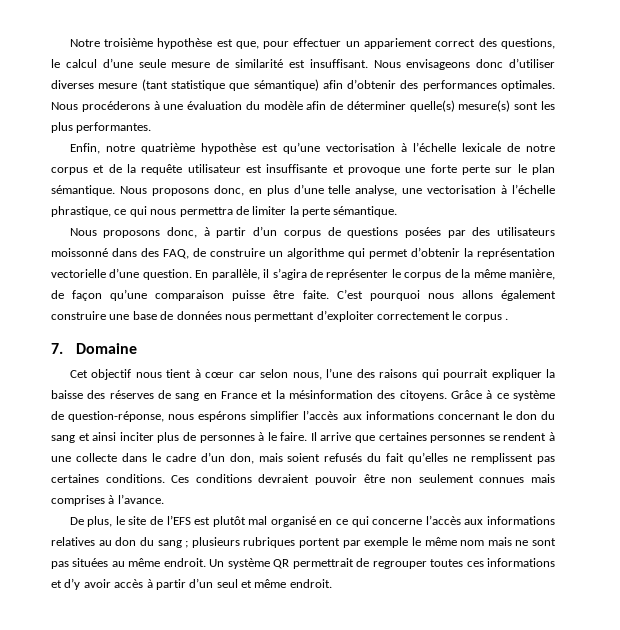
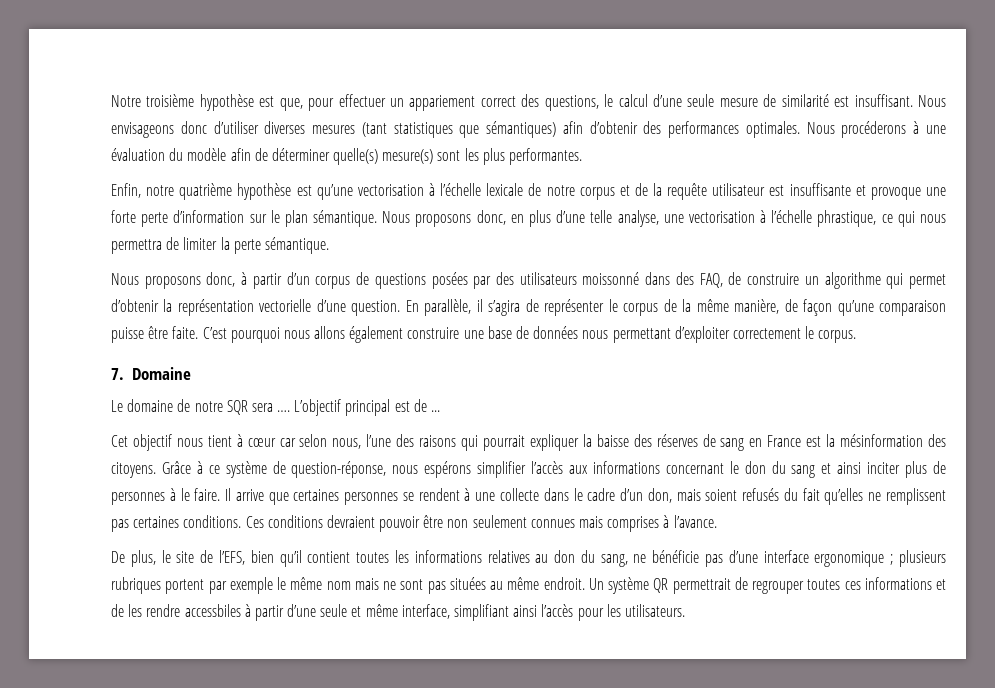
- Nous envisageons donc d’utiliser diverses mesure (tant statistique que sémantique) afin d’obtenir des performances optimales.
+ Nous envisageons donc d’utiliser diverses mesures (tant statistiques que sémantiques) afin d’obtenir des performances optimales.
- Enfin, notre quatrième hypothèse est qu’une vectorisation à l’échelle lexicale de notre corpus et de la requête utilisateur est insuffisante et provoque une forte perte sur le plan sémantique.
+ Enfin, notre quatrième hypothèse est qu’une vectorisation à l’échelle lexicale de notre corpus et de la requête utilisateur est insuffisante et provoque une forte perte d’information sur le plan sémantique.
- C’est pourquoi nous allons également construire une base de données nous permettant d’exploiter correctement le corpus .
+ C’est pourquoi nous allons également construire une base de données nous permettant d’exploiter correctement le corpus.
+ Le domaine de notre SQR sera …. L’objectif principal est de ...
- Cet objectif nous tient à cœur car selon nous, l’une des raisons qui pourrait expliquer la baisse des réserves de sang en France et la mésinformation des citoyens.
+ Cet objectif nous tient à cœur car selon nous, l’une des raisons qui pourrait expliquer la baisse des réserves de sang en France est la mésinformation des citoyens.
- De plus, le site de l’EFS est plutôt mal organisé en ce qui concerne l’accès aux informations relatives au don du sang ; plusieurs rubriques portent par exemple le même nom mais ne sont pas situées au même endroit.
+ De plus, le site de l’EFS, bien qu’il contient toutes les informations relatives au don du sang, ne bénéficie pas d’une interface ergonomique ; plusieurs rubriques portent par exemple le même nom mais ne sont pas situées au même endroit.
- Un système QR permettrait de regrouper toutes ces informations et d’y avoir accès à partir d’un seul et même endroit.
+ Un système QR permettrait de regrouper toutes ces informations et de les rendre accessbiles à partir d’une seule et même interface, simplifiant ainsi l’accès pour les utilisateurs.

